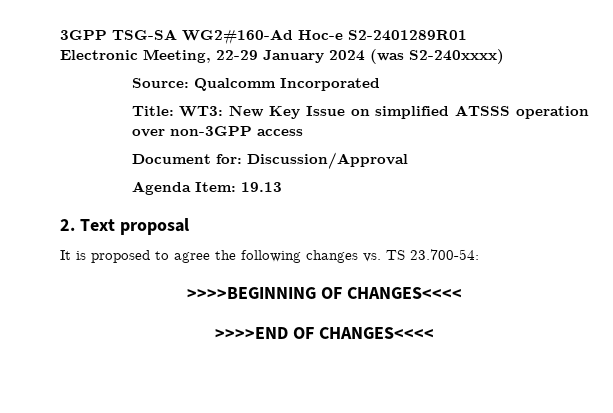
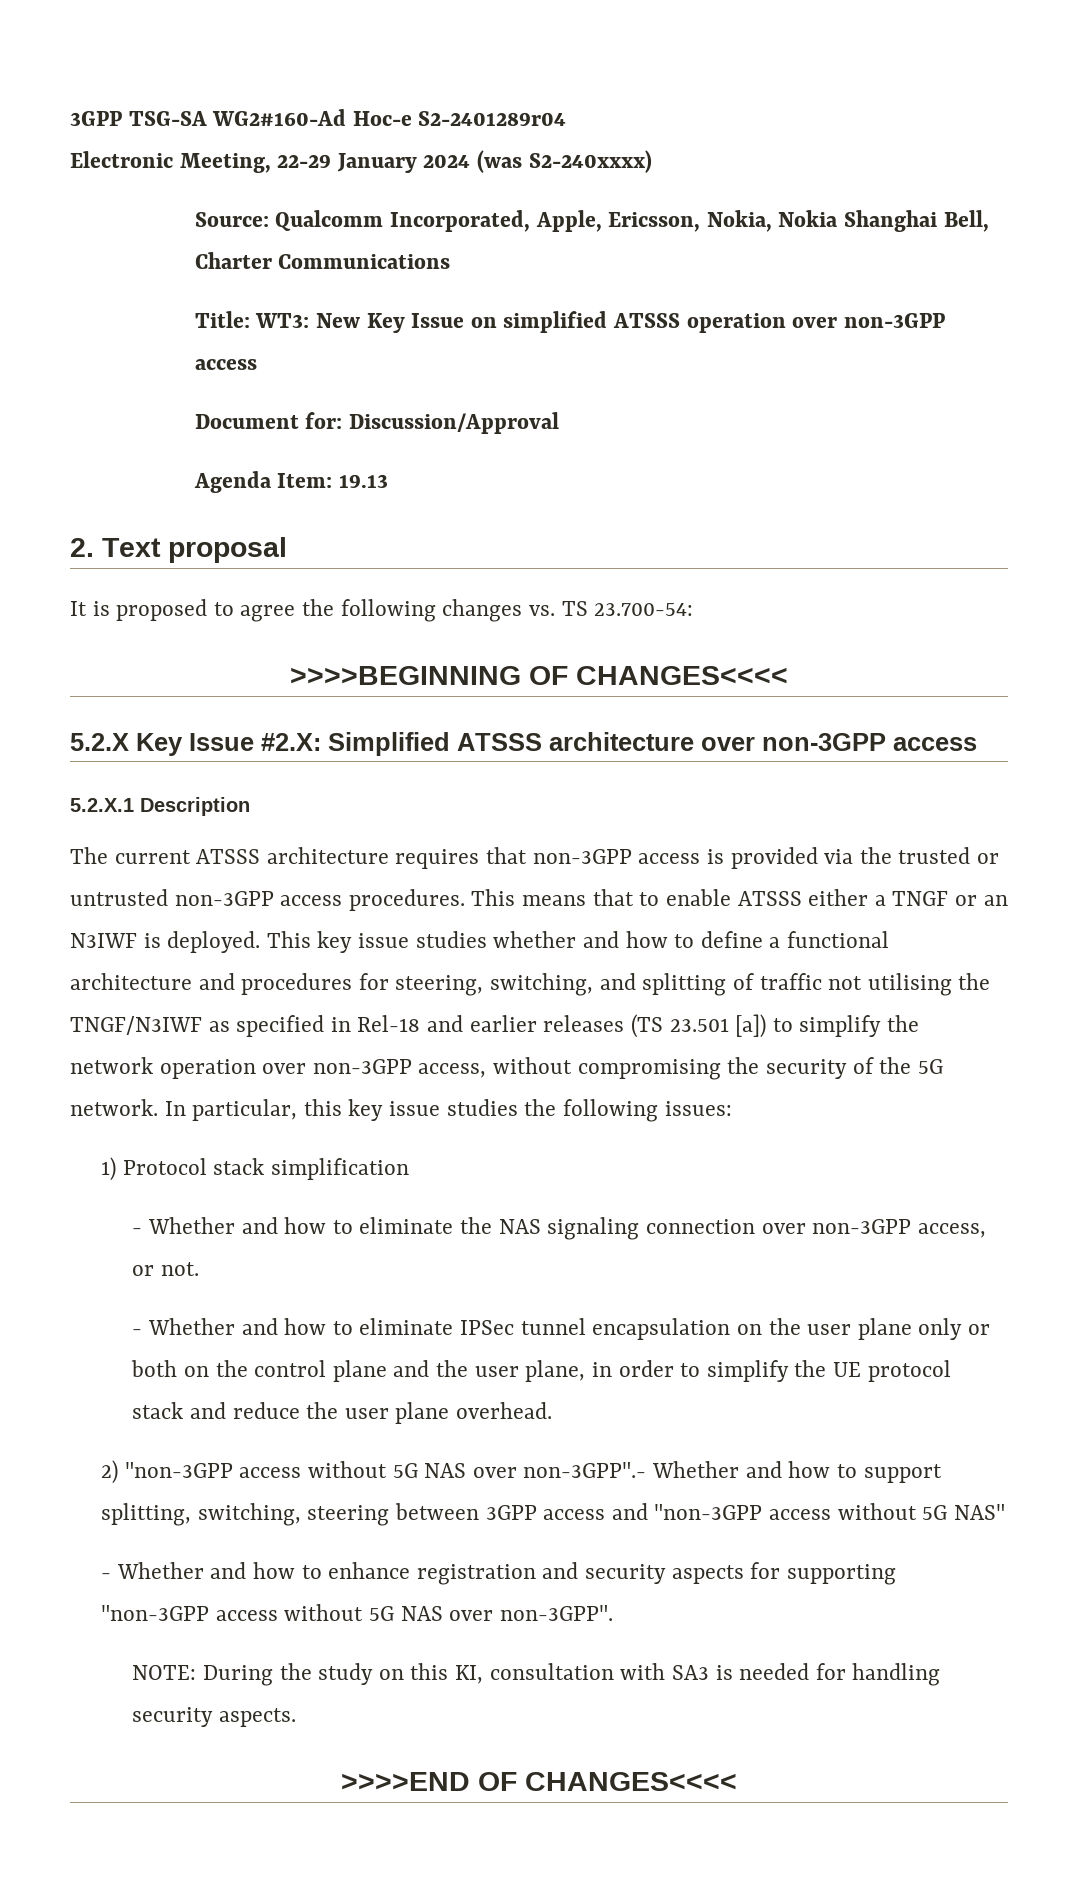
- 3GPP TSG-SA WG2#160-Ad Hoc-e S2-2401289R01
+ 3GPP TSG-SA WG2#160-Ad Hoc-e S2-2401289r04
- Source: Qualcomm Incorporated
+ Source: Qualcomm Incorporated, Apple, Ericsson, Nokia, Nokia Shanghai Bell, Charter Communications
+ 5.2.X Key Issue #2.X: Simplified ATSSS architecture over non-3GPP access
+ 5.2.X.1 Description
+ The current ATSSS architecture requires that non-3GPP access is provided via the trusted or untrusted non-3GPP access procedures. This means that to enable ATSSS either a TNGF or an N3IWF is deployed. This key issue studies whether and how to define a functional architecture and procedures for steering, switching, and splitting of traffic not utilising the TNGF/N3IWF as specified in Rel-18 and earlier releases (TS 23.501 [a]) to simplify the network operation over non-3GPP access, without compromising the security of the 5G network. In particular, this key issue studies the following issues:
+ 1) Protocol stack simplification
+ - Whether and how to eliminate the NAS signaling connection over non-3GPP access, or not.
+ - Whether and how to eliminate IPSec tunnel encapsulation on the user plane only or both on the control plane and the user plane, in order to simplify the UE protocol stack and reduce the user plane overhead.
+ 2) "non-3GPP access without 5G NAS over non-3GPP".- Whether and how to support splitting, switching, steering between 3GPP access and "non-3GPP access without 5G NAS"
+ - Whether and how to enhance registration and security aspects for supporting "non-3GPP access without 5G NAS over non-3GPP".
+ NOTE: During the study on this KI, consultation with SA3 is needed for handling security aspects.

